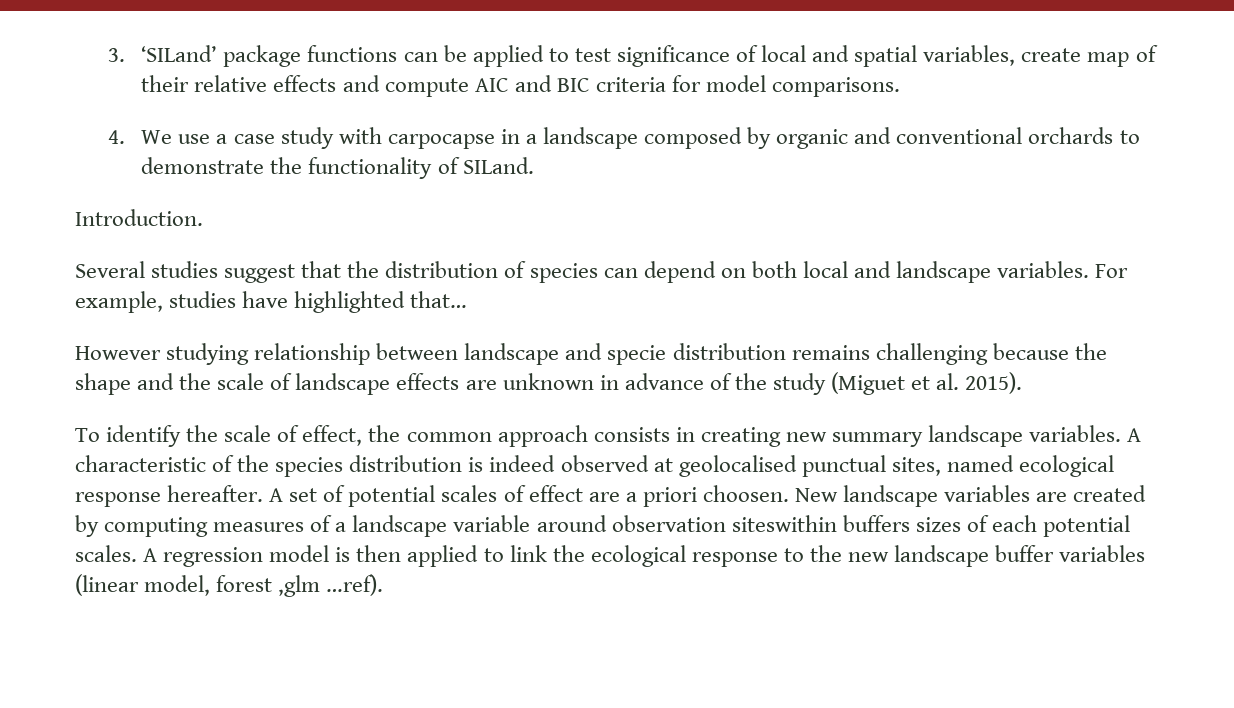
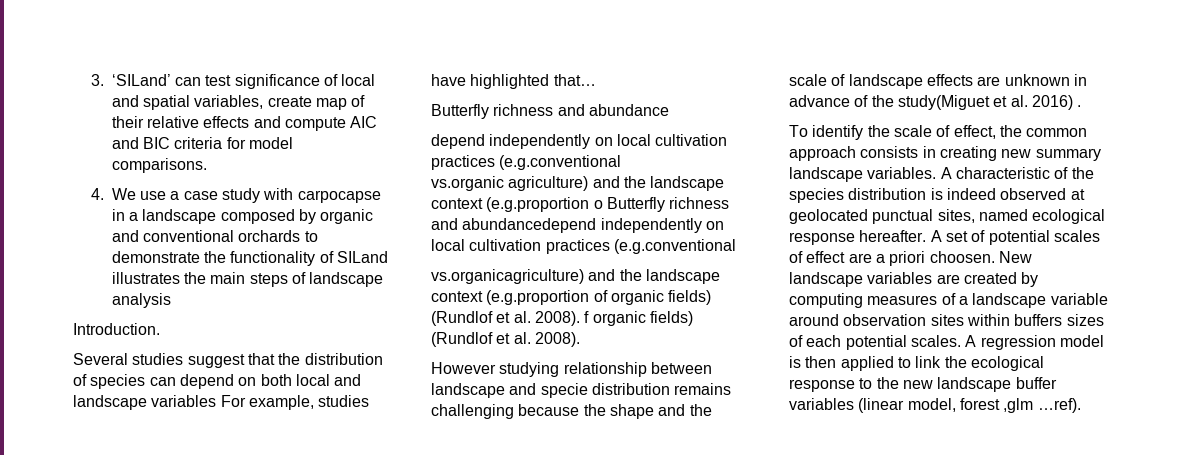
- 3. ‘SILand’ package functions can be applied to test significance of local and spatial variables, create map of their relative effects and compute AIC and BIC criteria for model comparisons.
+ 3. ‘SILand’ can test significance of local and spatial variables, create map of their relative effects and compute AIC and BIC criteria for model comparisons.
- 4. We use a case study with carpocapse in a landscape composed by organic and conventional orchards to demonstrate the functionality of SILand.
+ 4. We use a case study with carpocapse in a landscape composed by organic and conventional orchards to demonstrate the functionality of SILand illustrates the main steps of landscape analysis
- Several studies suggest that the distribution of species can depend on both local and landscape variables. For example, studies have highlighted that…
+ Several studies suggest that the distribution of species can depend on both local and landscape variables For example, studies have highlighted that…
+ Butterfly richness and abundance
+ depend independently on local cultivation practices (e.g.conventional
+ vs.organic agriculture) and the landscape context (e.g.proportion o Butterfly richness and abundancedepend independently on local cultivation practices (e.g.conventional
+ vs.organicagriculture) and the landscape context (e.g.proportion of organic fields) (Rundlof et al. 2008). f organic fields) (Rundlof et al. 2008).
- However studying relationship between landscape and specie distribution remains challenging because the shape and the scale of landscape effects are unknown in advance of the study (Miguet et al. 2015).
+ However studying relationship between landscape and specie distribution remains challenging because the shape and the scale of landscape effects are unknown in advance of the study(Miguet et al. 2016) .
- A characteristic of the species distribution is indeed observed at geolocalised punctual sites, named ecological response hereafter.
+ A characteristic of the species distribution is indeed observed at geolocated punctual sites, named ecological response hereafter.
- New landscape variables are created by computing measures of a landscape variable around observation siteswithin buffers sizes of each potential scales.
+ New landscape variables are created by computing measures of a landscape variable around observation sites within buffers sizes of each potential scales.

